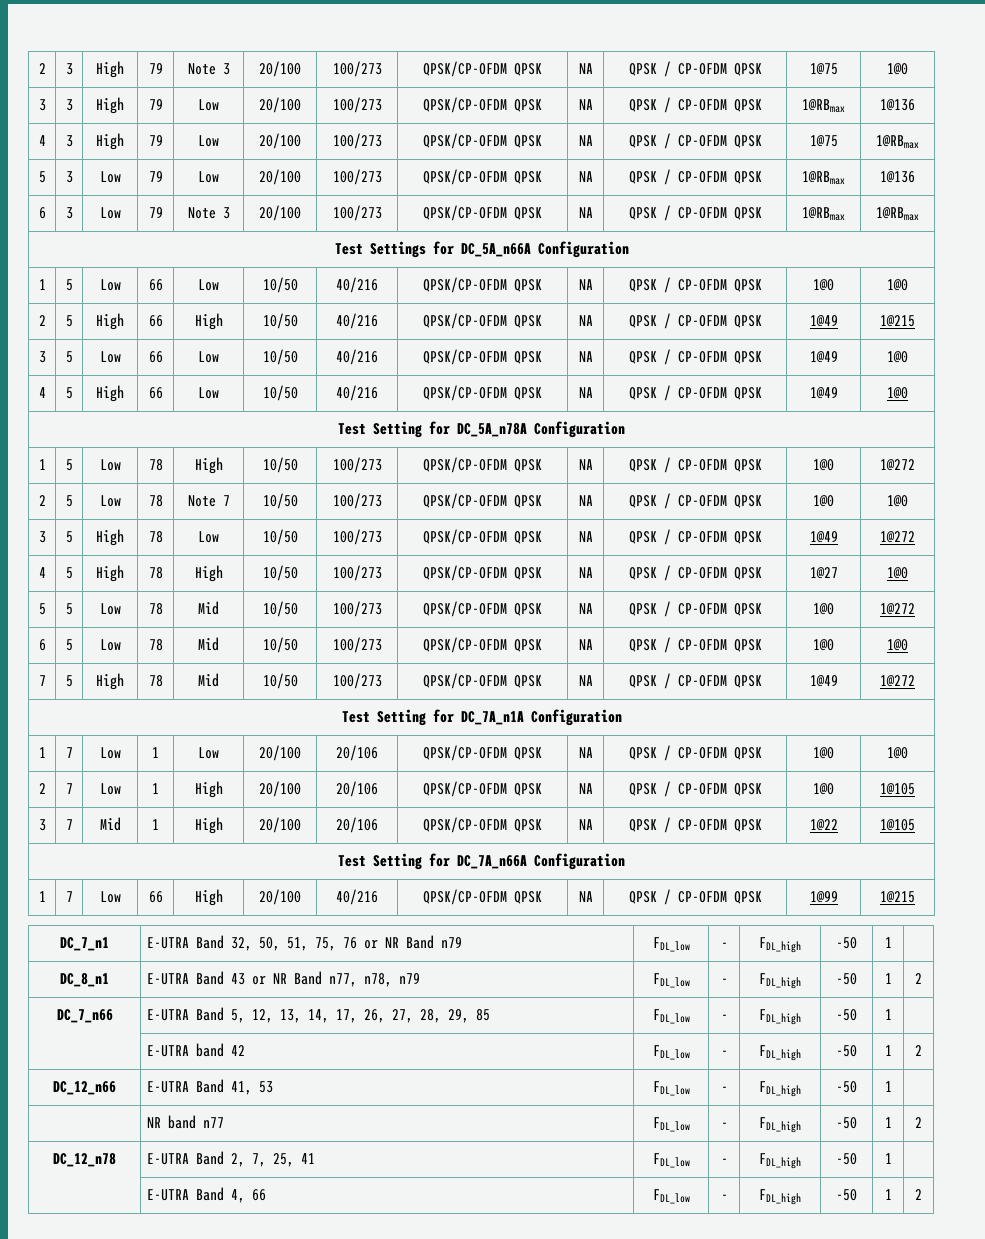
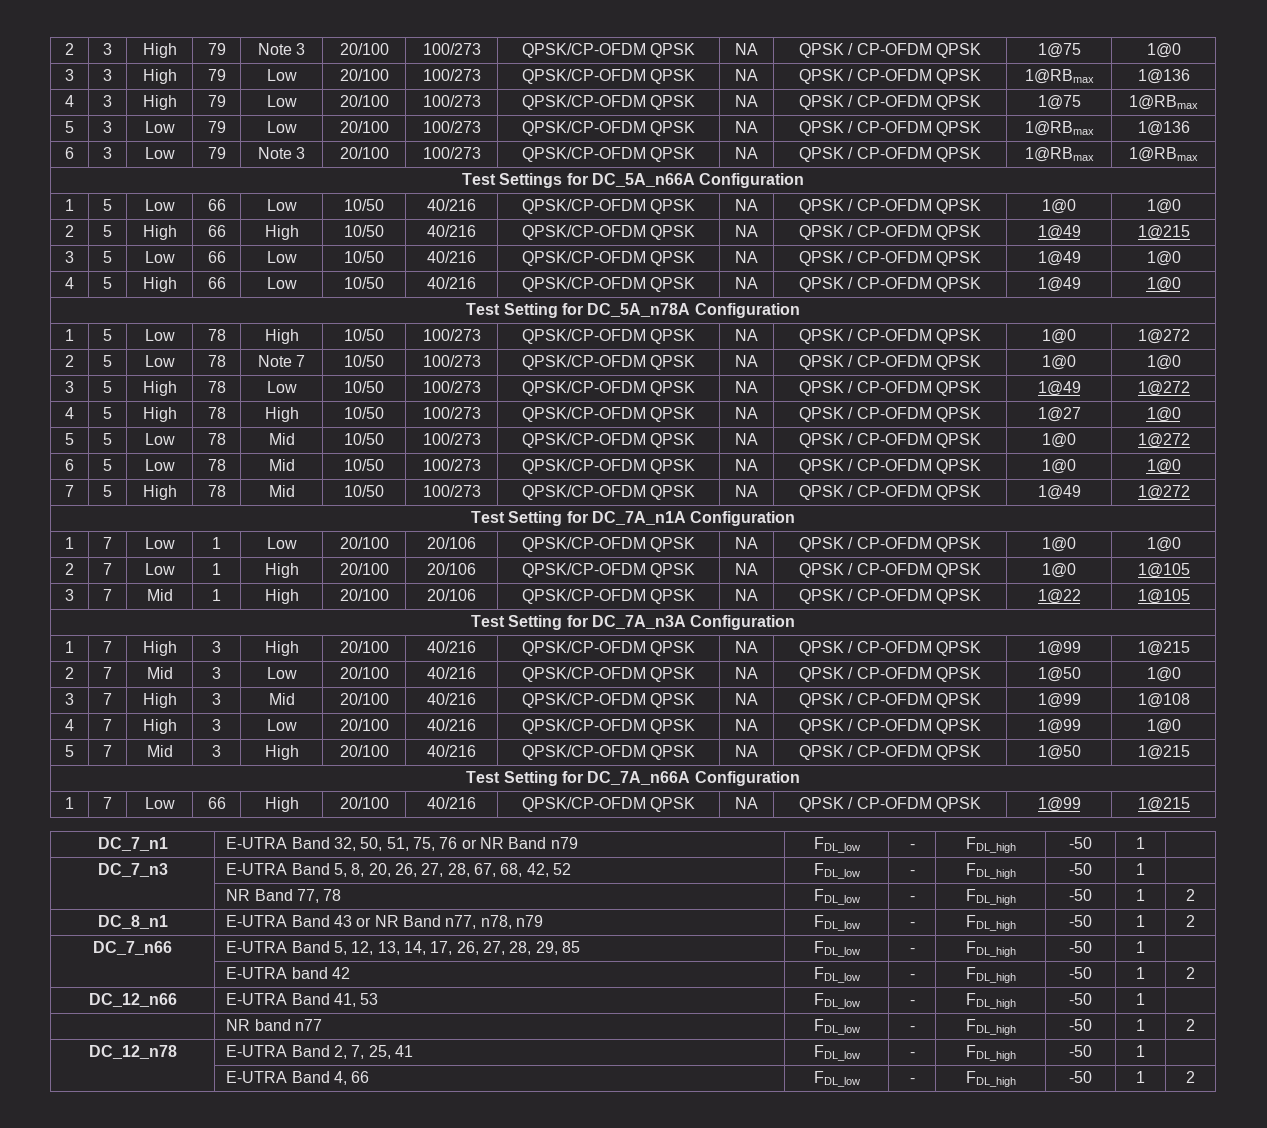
+ Test Setting for DC_7A_n3A Configuration
+ 1 | 7 | High | 3 | High | 20/100 | 40/216 | QPSK/CP-OFDM QPSK | NA | QPSK / CP-OFDM QPSK | 1@99 | 1@215
+ 2 | 7 | Mid | 3 | Low | 20/100 | 40/216 | QPSK/CP-OFDM QPSK | NA | QPSK / CP-OFDM QPSK | 1@50 | 1@0
+ 3 | 7 | High | 3 | Mid | 20/100 | 40/216 | QPSK/CP-OFDM QPSK | NA | QPSK / CP-OFDM QPSK | 1@99 | 1@108
+ 4 | 7 | High | 3 | Low | 20/100 | 40/216 | QPSK/CP-OFDM QPSK | NA | QPSK / CP-OFDM QPSK | 1@99 | 1@0
+ 5 | 7 | Mid | 3 | High | 20/100 | 40/216 | QPSK/CP-OFDM QPSK | NA | QPSK / CP-OFDM QPSK | 1@50 | 1@215
+ DC_7_n3 | E-UTRA Band 5, 8, 20, 26, 27, 28, 67, 68, 42, 52 | FDL_low | - | FDL_high | -50 | 1 |
+ | NR Band 77, 78 | FDL_low | - | FDL_high | -50 | 1 | 2

